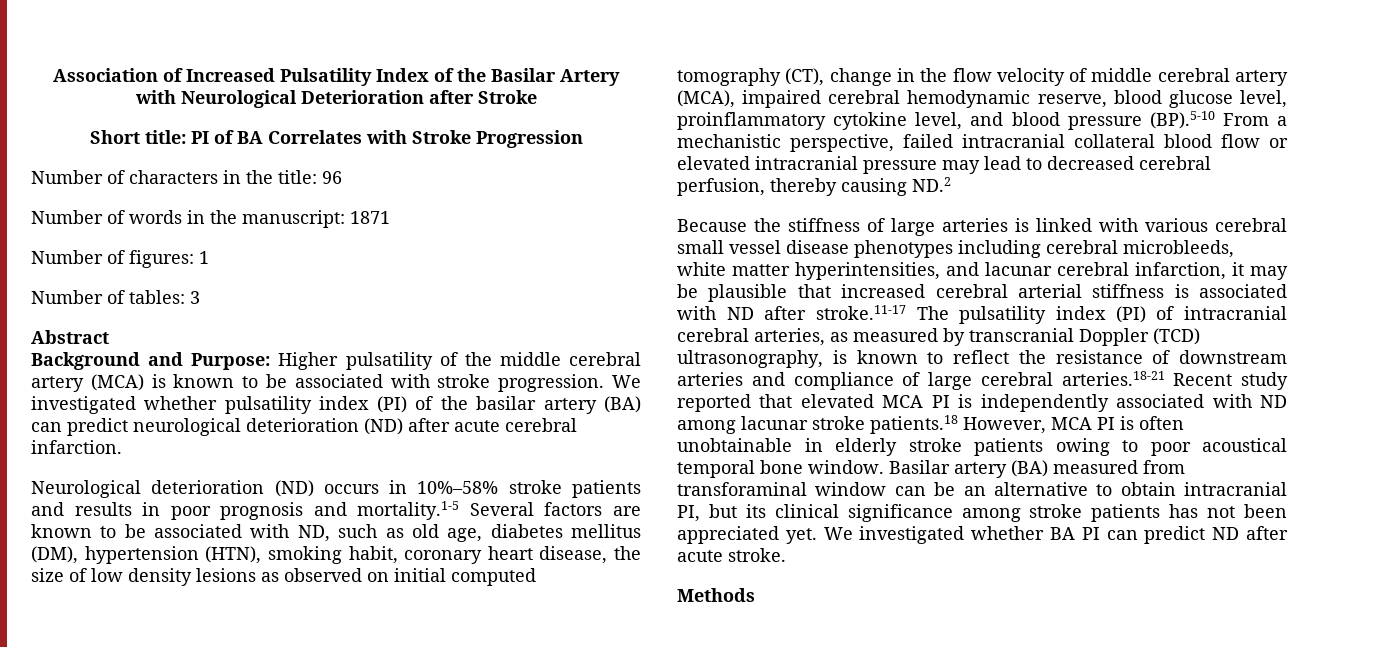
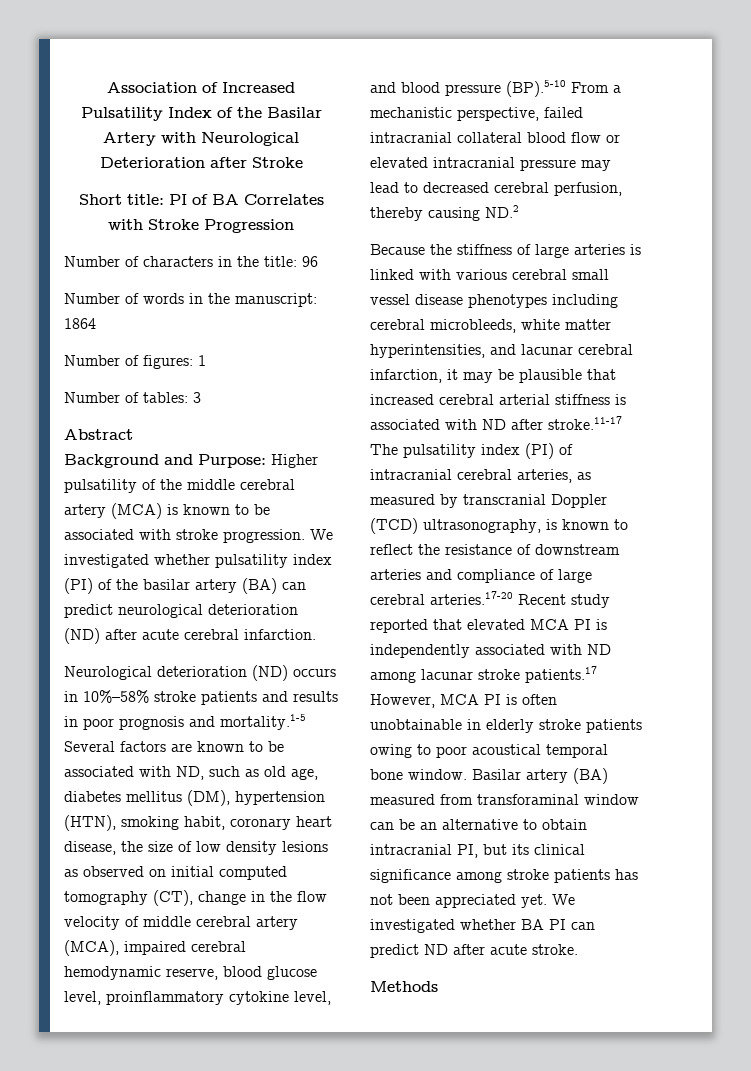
- Number of words in the manuscript: 1871
+ Number of words in the manuscript: 1864
- Because the stiffness of large arteries is linked with various cerebral small vessel disease phenotypes including cerebral microbleeds, white matter hyperintensities, and lacunar cerebral infarction, it may be plausible that increased cerebral arterial stiffness is associated with ND after stroke.11-17 The pulsatility index (PI) of intracranial cerebral arteries, as measured by transcranial Doppler (TCD) ultrasonography, is known to reflect the resistance of downstream arteries and compliance of large cerebral arteries.18-21 Recent study reported that elevated MCA PI is independently associated with ND among lacunar stroke patients.18 However, MCA PI is often unobtainable in elderly stroke patients owing to poor acoustical temporal bone window.
+ Because the stiffness of large arteries is linked with various cerebral small vessel disease phenotypes including cerebral microbleeds, white matter hyperintensities, and lacunar cerebral infarction, it may be plausible that increased cerebral arterial stiffness is associated with ND after stroke.11-17 The pulsatility index (PI) of intracranial cerebral arteries, as measured by transcranial Doppler (TCD) ultrasonography, is known to reflect the resistance of downstream arteries and compliance of large cerebral arteries.17-20 Recent study reported that elevated MCA PI is independently associated with ND among lacunar stroke patients.17 However, MCA PI is often unobtainable in elderly stroke patients owing to poor acoustical temporal bone window.

